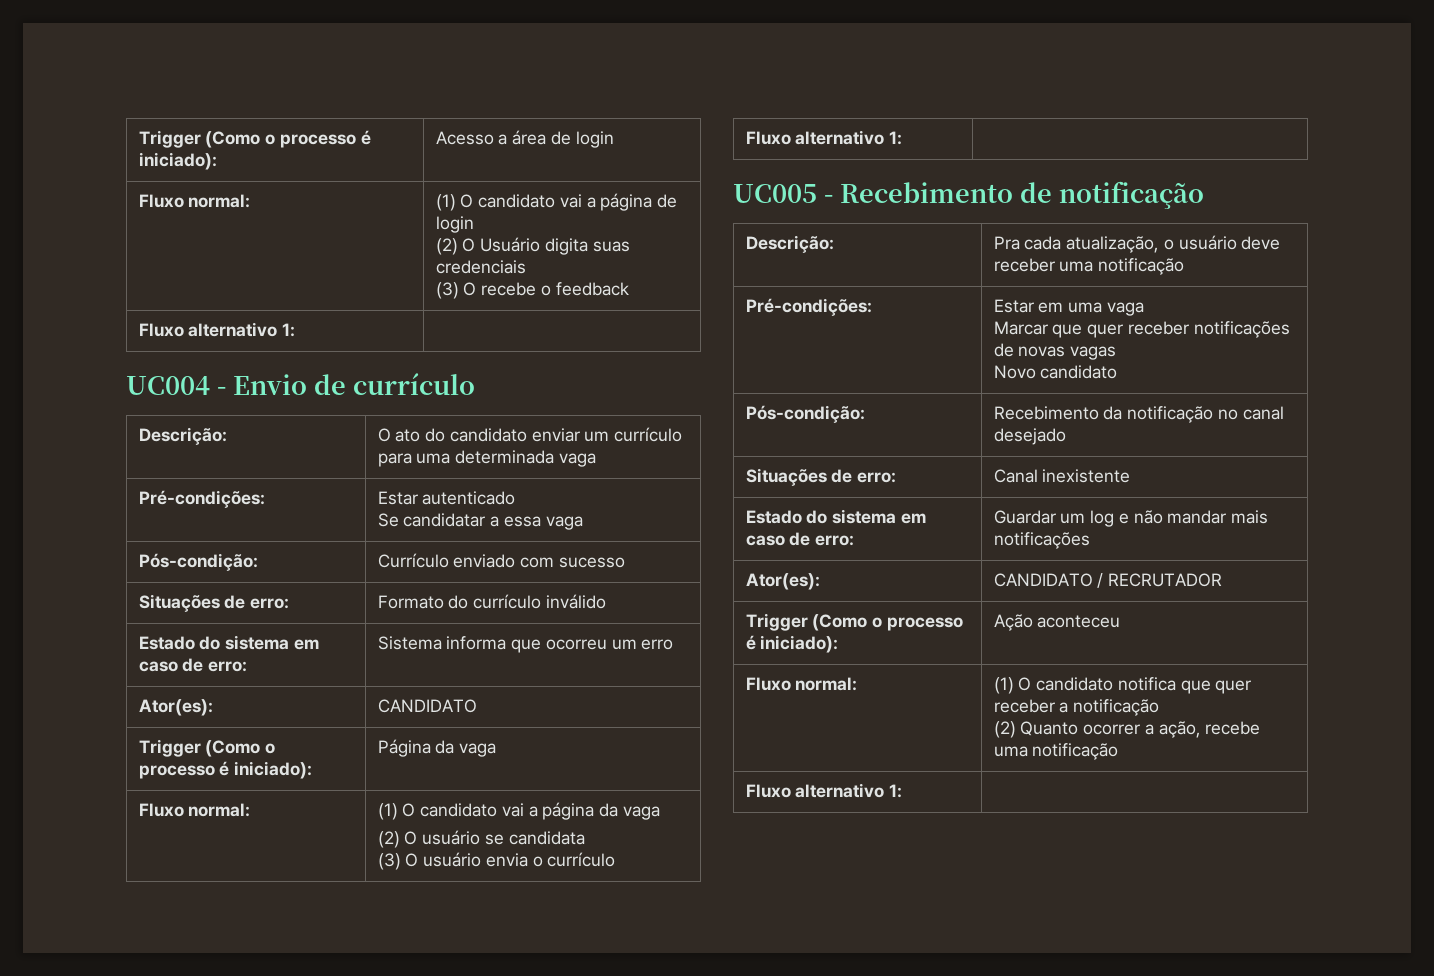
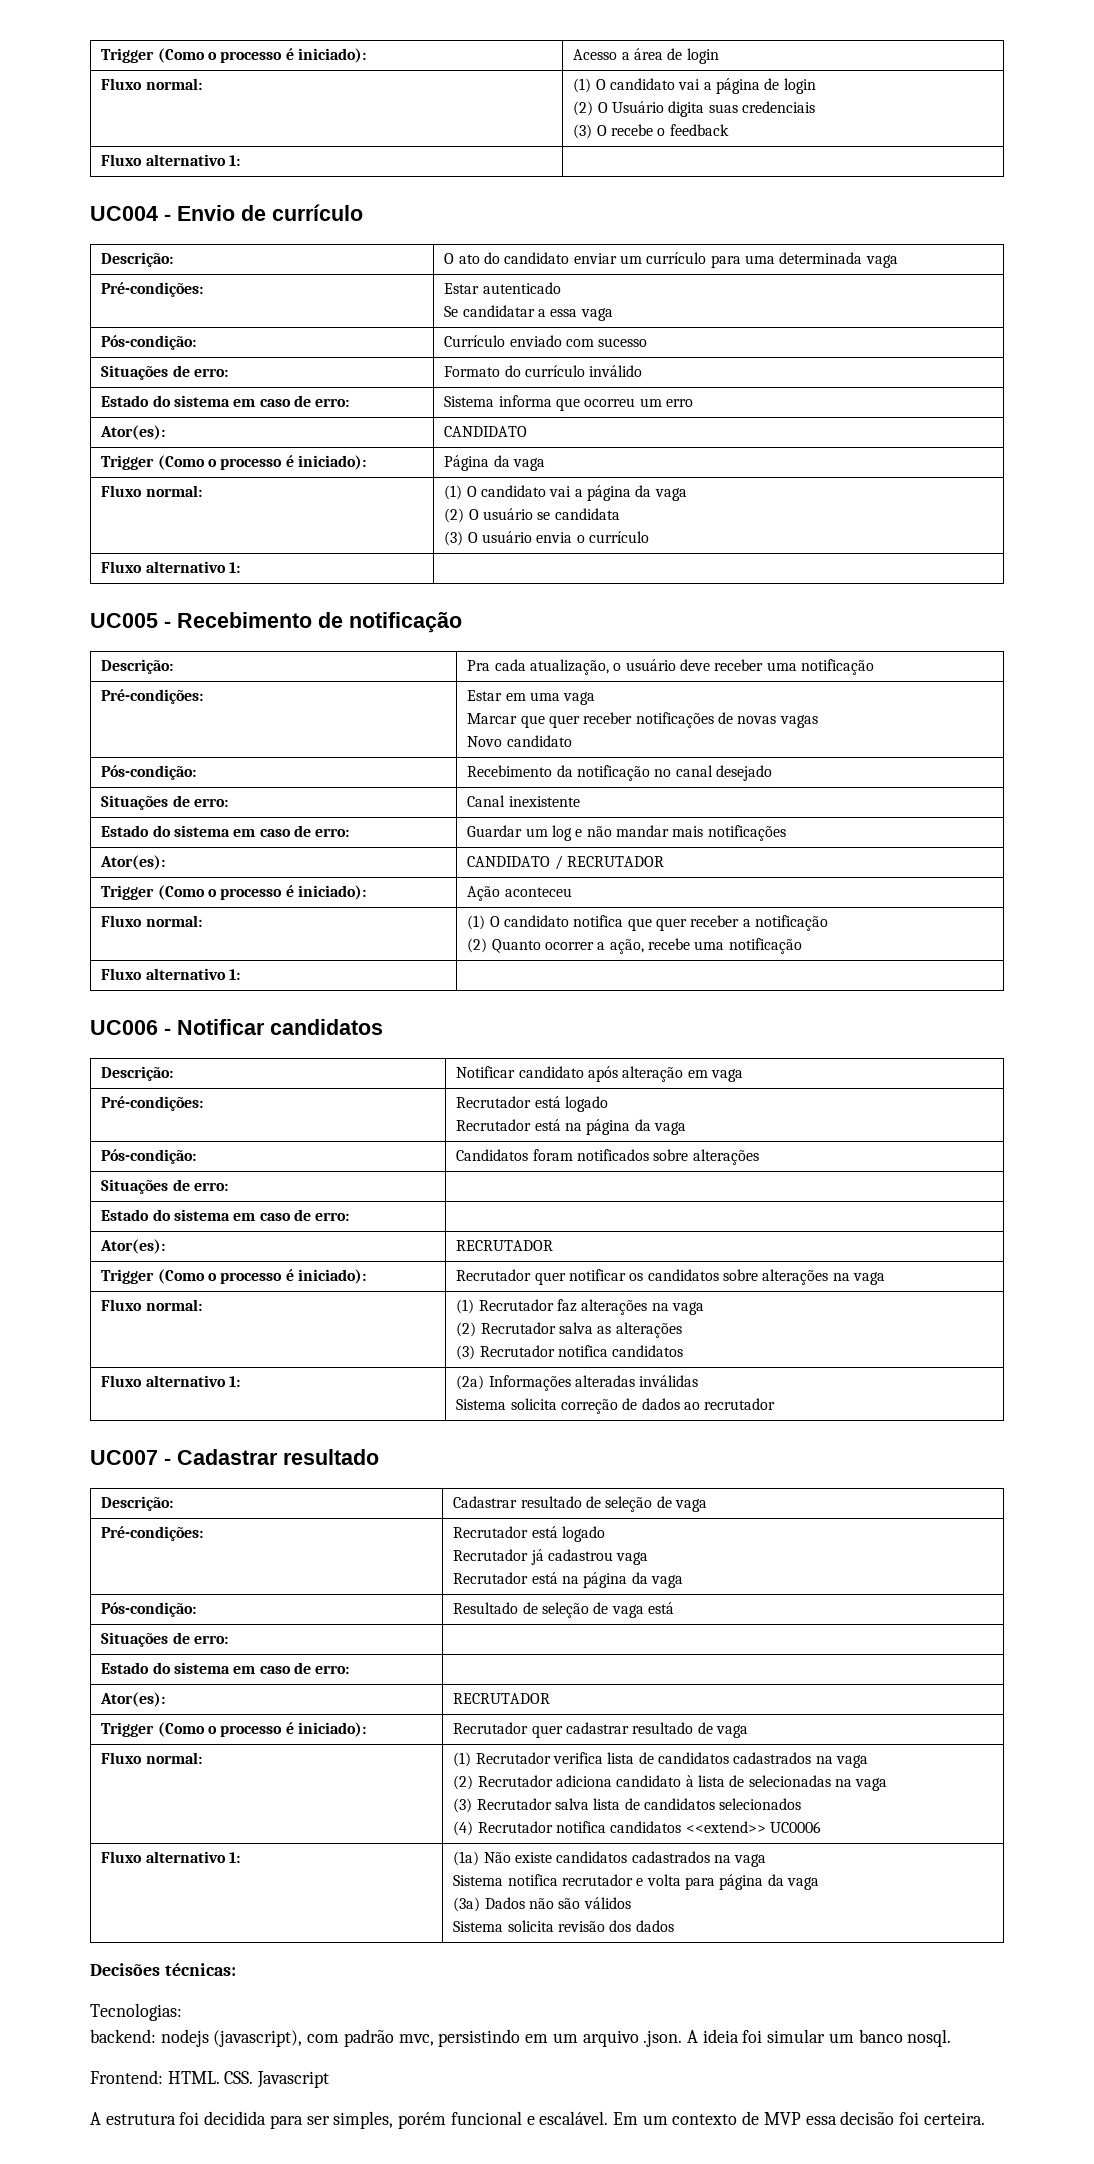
+ UC006 - Notificar candidatos
+ Descrição: | Notificar candidato após alteração em vaga
+ Pré-condições: | Recrutador está logado
+ Recrutador está na página da vaga
+ Pós-condição: | Candidatos foram notificados sobre alterações
+ Situações de erro: |
+ Estado do sistema em caso de erro: |
+ Ator(es): | RECRUTADOR
+ Trigger (Como o processo é iniciado): | Recrutador quer notificar os candidatos sobre alterações na vaga
+ Fluxo normal: | (1) Recrutador faz alterações na vaga
+ (2) Recrutador salva as alterações
+ (3) Recrutador notifica candidatos
+ Fluxo alternativo 1: | (2a) Informações alteradas inválidas
+ Sistema solicita correção de dados ao recrutador
+ UC007 - Cadastrar resultado
+ Descrição: | Cadastrar resultado de seleção de vaga
+ Pré-condições: | Recrutador está logado
+ Recrutador já cadastrou vaga
+ Recrutador está na página da vaga
+ Pós-condição: | Resultado de seleção de vaga está
+ Situações de erro: |
+ Estado do sistema em caso de erro: |
+ Ator(es): | RECRUTADOR
+ Trigger (Como o processo é iniciado): | Recrutador quer cadastrar resultado de vaga
+ Fluxo normal: | (1) Recrutador verifica lista de candidatos cadastrados na vaga
+ (2) Recrutador adiciona candidato à lista de selecionadas na vaga
+ (3) Recrutador salva lista de candidatos selecionados
+ (4) Recrutador notifica candidatos <<extend>> UC0006
+ Fluxo alternativo 1: | (1a) Não existe candidatos cadastrados na vaga
+ Sistema notifica recrutador e volta para página da vaga
+ (3a) Dados não são válidos
+ Sistema solicita revisão dos dados
+ Decisões técnicas:
+ Tecnologias:
+ backend: nodejs (javascript), com padrão mvc, persistindo em um arquivo .json. A ideia foi simular um banco nosql.
+ Frontend: HTML. CSS. Javascript
+ A estrutura foi decidida para ser simples, porém funcional e escalável. Em um contexto de MVP essa decisão foi certeira.

